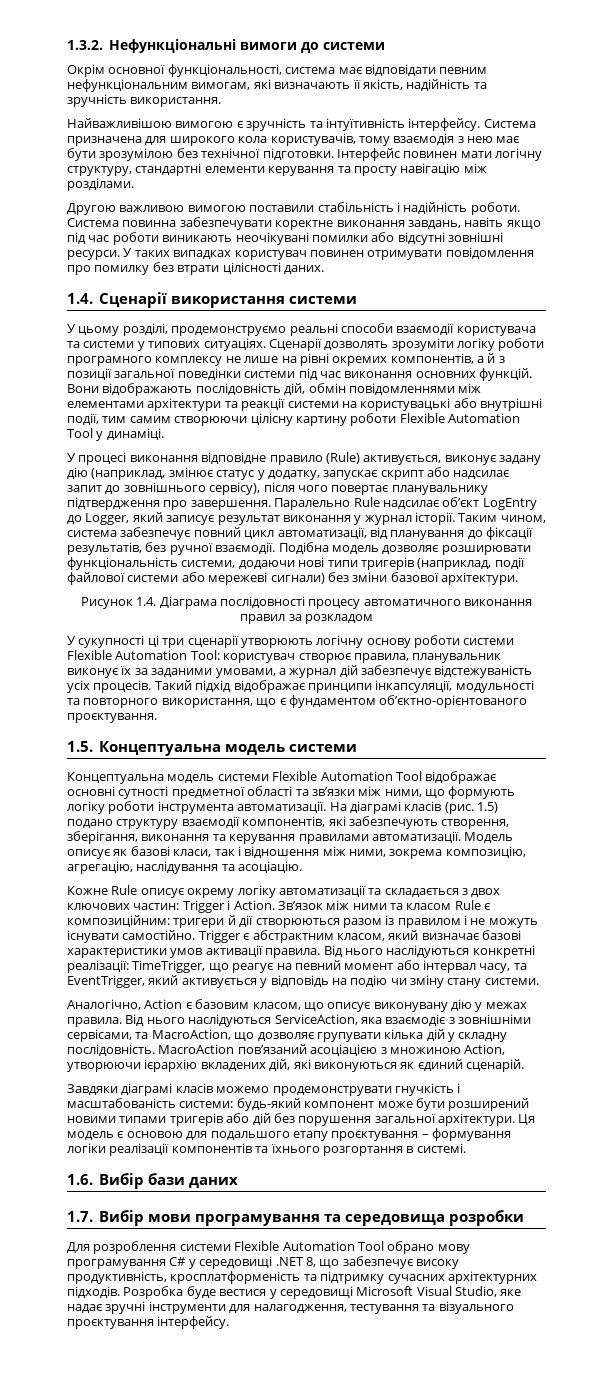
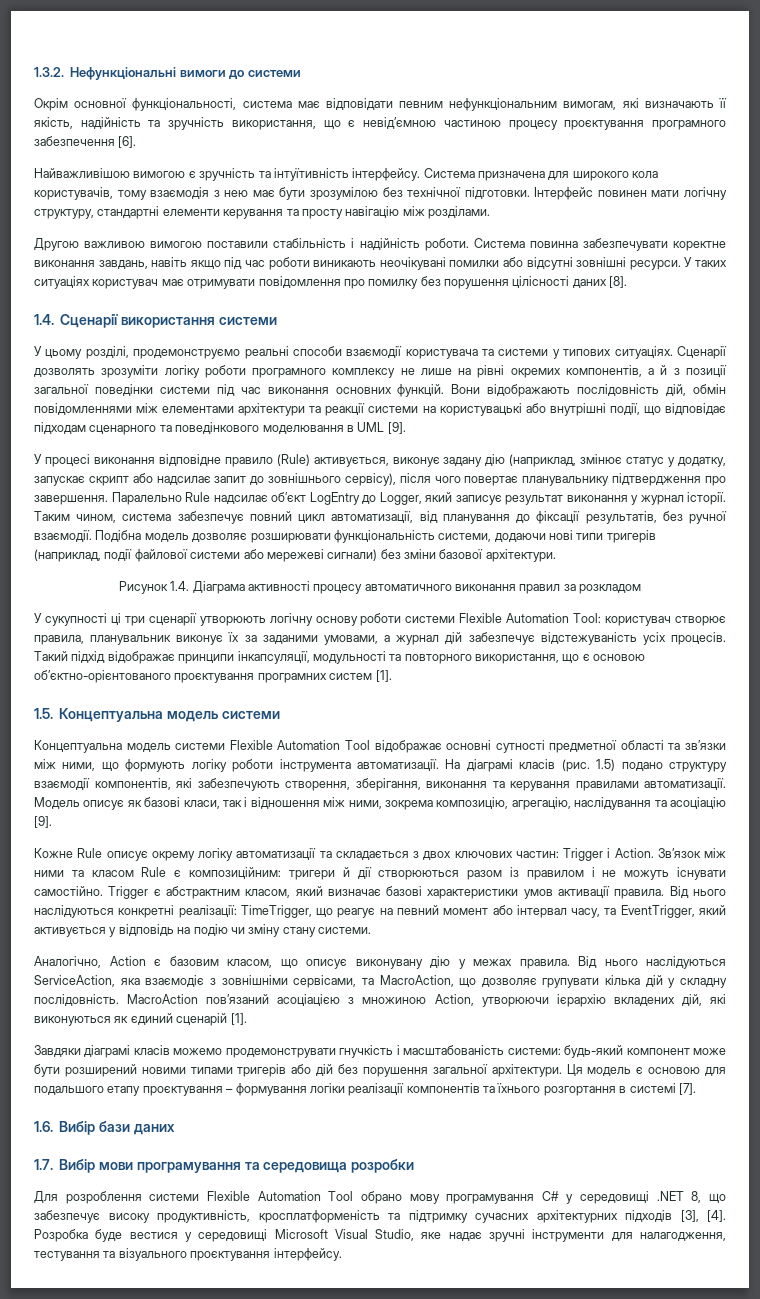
- Окрім основної функціональності, система має відповідати певним нефункціональним вимогам, які визначають її якість, надійність та зручність використання.
+ Окрім основної функціональності, система має відповідати певним нефункціональним вимогам, які визначають її якість, надійність та зручність використання, що є невід’ємною частиною процесу проєктування програмного забезпечення [6].
- У таких випадках користувач повинен отримувати повідомлення про помилку без втрати цілісності даних.
+ У таких ситуаціях користувач має отримувати повідомлення про помилку без порушення цілісності даних [8].
- Вони відображають послідовність дій, обмін повідомленнями між елементами архітектури та реакції системи на користувацькі або внутрішні події, тим самим створюючи цілісну картину роботи Flexible Automation Tool у динаміці.
+ Вони відображають послідовність дій, обмін повідомленнями між елементами архітектури та реакції системи на користувацькі або внутрішні події, що відповідає підходам сценарного та поведінкового моделювання в UML [9].
- Рисунок 1.4. Діаграма послідовності процесу автоматичного виконання правил за розкладом
+ Рисунок 1.4. Діаграма активності процесу автоматичного виконання правил за розкладом
- Такий підхід відображає принципи інкапсуляції, модульності та повторного використання, що є фундаментом об’єктно-орієнтованого проєктування.
+ Такий підхід відображає принципи інкапсуляції, модульності та повторного використання, що є основою об’єктно-орієнтованого проєктування програмних систем [1].
- Модель описує як базові класи, так і відношення між ними, зокрема композицію, агрегацію, наслідування та асоціацію.
+ Модель описує як базові класи, так і відношення між ними, зокрема композицію, агрегацію, наслідування та асоціацію [9].
- MacroAction пов’язаний асоціацією з множиною Action, утворюючи ієрархію вкладених дій, які виконуються як єдиний сценарій.
+ MacroAction пов’язаний асоціацією з множиною Action, утворюючи ієрархію вкладених дій, які виконуються як єдиний сценарій [1].
- Ця модель є основою для подальшого етапу проєктування – формування логіки реалізації компонентів та їхнього розгортання в системі.
+ Ця модель є основою для подальшого етапу проєктування – формування логіки реалізації компонентів та їхнього розгортання в системі [7].
- Для розроблення системи Flexible Automation Tool обрано мову програмування C# у середовищі .NET 8, що забезпечує високу продуктивність, кросплатформеність та підтримку сучасних архітектурних підходів.
+ Для розроблення системи Flexible Automation Tool обрано мову програмування C# у середовищі .NET 8, що забезпечує високу продуктивність, кросплатформеність та підтримку сучасних архітектурних підходів [3], [4].

